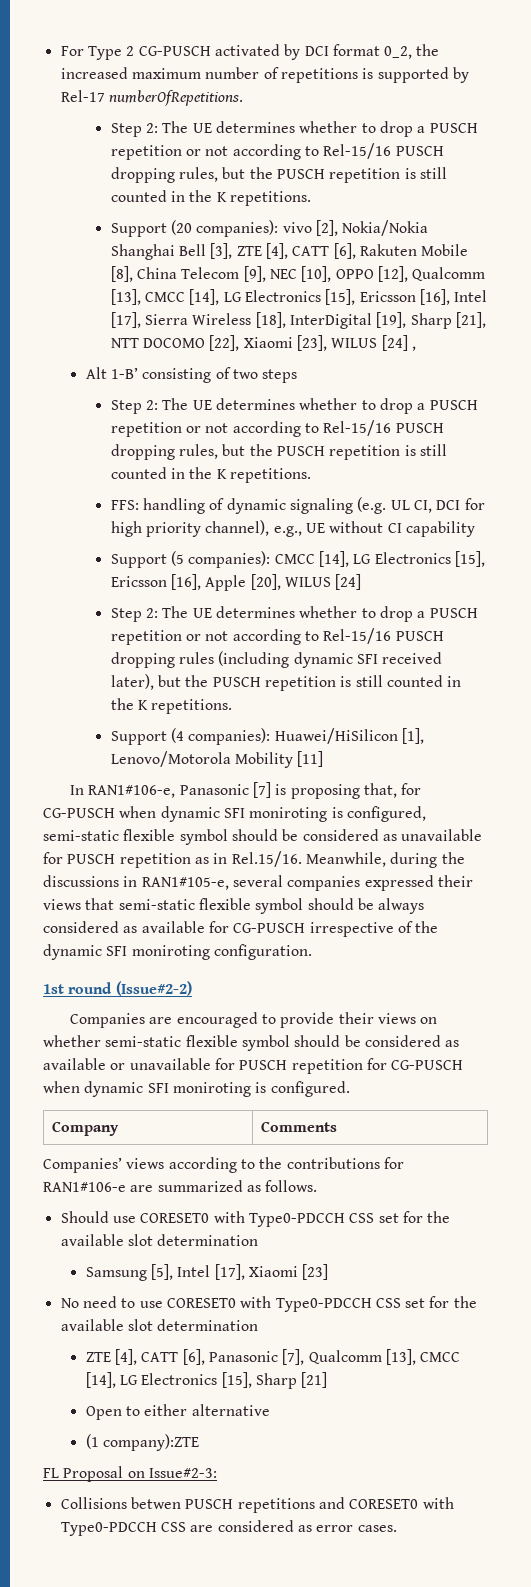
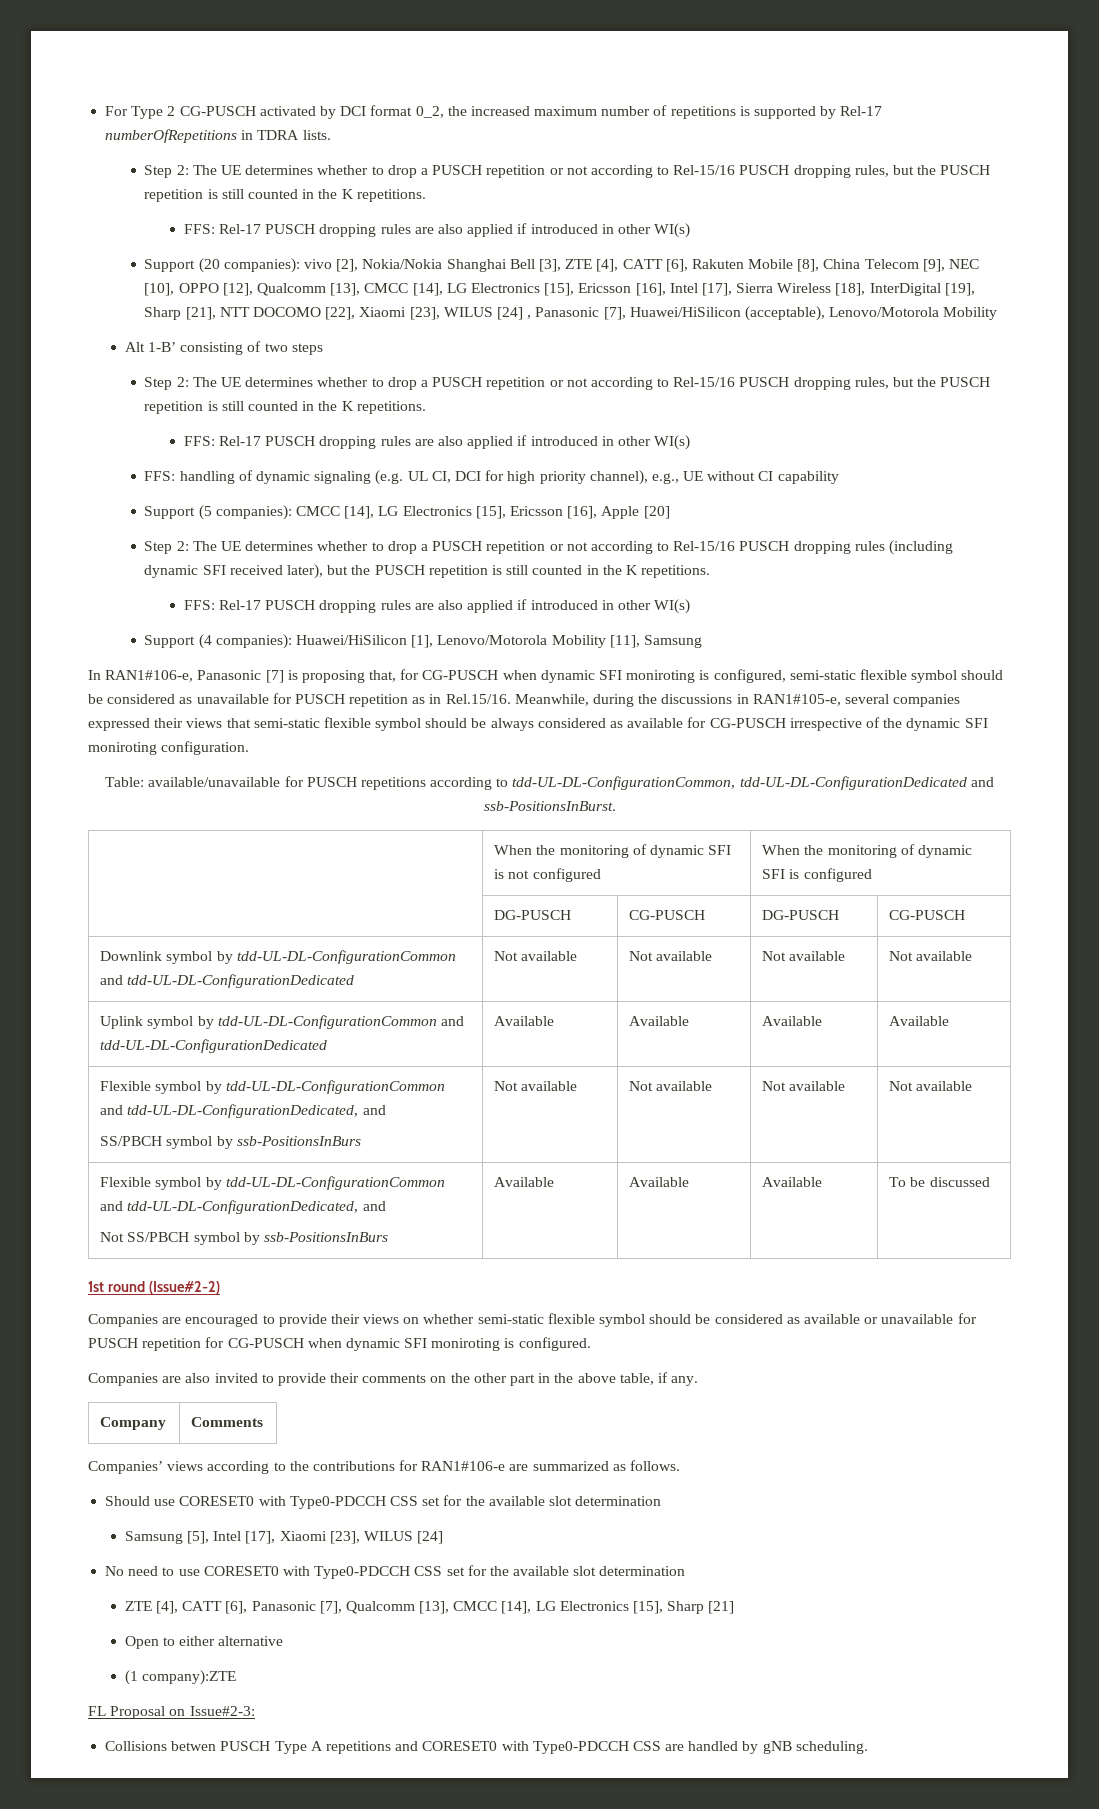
- For Type 2 CG-PUSCH activated by DCI format 0_2, the increased maximum number of repetitions is supported by Rel-17 numberOfRepetitions.
+ For Type 2 CG-PUSCH activated by DCI format 0_2, the increased maximum number of repetitions is supported by Rel-17 numberOfRepetitions in TDRA lists.
  Step 2: The UE determines whether to drop a PUSCH repetition or not according to Rel-15/16 PUSCH dropping rules, but the PUSCH repetition is still counted in the K repetitions.
+ FFS: Rel-17 PUSCH dropping rules are also applied if introduced in other WI(s)
- Support (20 companies): vivo [2], Nokia/Nokia Shanghai Bell [3], ZTE [4], CATT [6], Rakuten Mobile [8], China Telecom [9], NEC [10], OPPO [12], Qualcomm [13], CMCC [14], LG Electronics [15], Ericsson [16], Intel [17], Sierra Wireless [18], InterDigital [19], Sharp [21], NTT DOCOMO [22], Xiaomi [23], WILUS [24] ,
+ Support (20 companies): vivo [2], Nokia/Nokia Shanghai Bell [3], ZTE [4], CATT [6], Rakuten Mobile [8], China Telecom [9], NEC [10], OPPO [12], Qualcomm [13], CMCC [14], LG Electronics [15], Ericsson [16], Intel [17], Sierra Wireless [18], InterDigital [19], Sharp [21], NTT DOCOMO [22], Xiaomi [23], WILUS [24] , Panasonic [7], Huawei/HiSilicon (acceptable), Lenovo/Motorola Mobility
  Alt 1-B’ consisting of two steps
  Step 2: The UE determines whether to drop a PUSCH repetition or not according to Rel-15/16 PUSCH dropping rules, but the PUSCH repetition is still counted in the K repetitions.
+ FFS: Rel-17 PUSCH dropping rules are also applied if introduced in other WI(s)
- Support (5 companies): CMCC [14], LG Electronics [15], Ericsson [16], Apple [20], WILUS [24]
+ Support (5 companies): CMCC [14], LG Electronics [15], Ericsson [16], Apple [20]
  Step 2: The UE determines whether to drop a PUSCH repetition or not according to Rel-15/16 PUSCH dropping rules (including dynamic SFI received later), but the PUSCH repetition is still counted in the K repetitions.
+ FFS: Rel-17 PUSCH dropping rules are also applied if introduced in other WI(s)
- Support (4 companies): Huawei/HiSilicon [1], Lenovo/Motorola Mobility [11]
+ Support (4 companies): Huawei/HiSilicon [1], Lenovo/Motorola Mobility [11], Samsung
+ Table: available/unavailable for PUSCH repetitions according to tdd-UL-DL-ConfigurationCommon, tdd-UL-DL-ConfigurationDedicated and ssb-PositionsInBurst.
+ | When the monitoring of dynamic SFI is not configured | When the monitoring of dynamic SFI is configured
+ | DG-PUSCH | CG-PUSCH | DG-PUSCH | CG-PUSCH
+ Downlink symbol by tdd-UL-DL-ConfigurationCommon and tdd-UL-DL-ConfigurationDedicated | Not available | Not available | Not available | Not available
+ Uplink symbol by tdd-UL-DL-ConfigurationCommon and tdd-UL-DL-ConfigurationDedicated | Available | Available | Available | Available
+ Flexible symbol by tdd-UL-DL-ConfigurationCommon and tdd-UL-DL-ConfigurationDedicated, and
+ SS/PBCH symbol by ssb-PositionsInBurs | Not available | Not available | Not available | Not available
+ Flexible symbol by tdd-UL-DL-ConfigurationCommon and tdd-UL-DL-ConfigurationDedicated, and
+ Not SS/PBCH symbol by ssb-PositionsInBurs | Available | Available | Available | To be discussed
+ Companies are also invited to provide their comments on the other part in the above table, if any.
- Samsung [5], Intel [17], Xiaomi [23]
+ Samsung [5], Intel [17], Xiaomi [23], WILUS [24]
- Collisions betwen PUSCH repetitions and CORESET0 with Type0-PDCCH CSS are considered as error cases.
+ Collisions betwen PUSCH Type A repetitions and CORESET0 with Type0-PDCCH CSS are handled by gNB scheduling.

